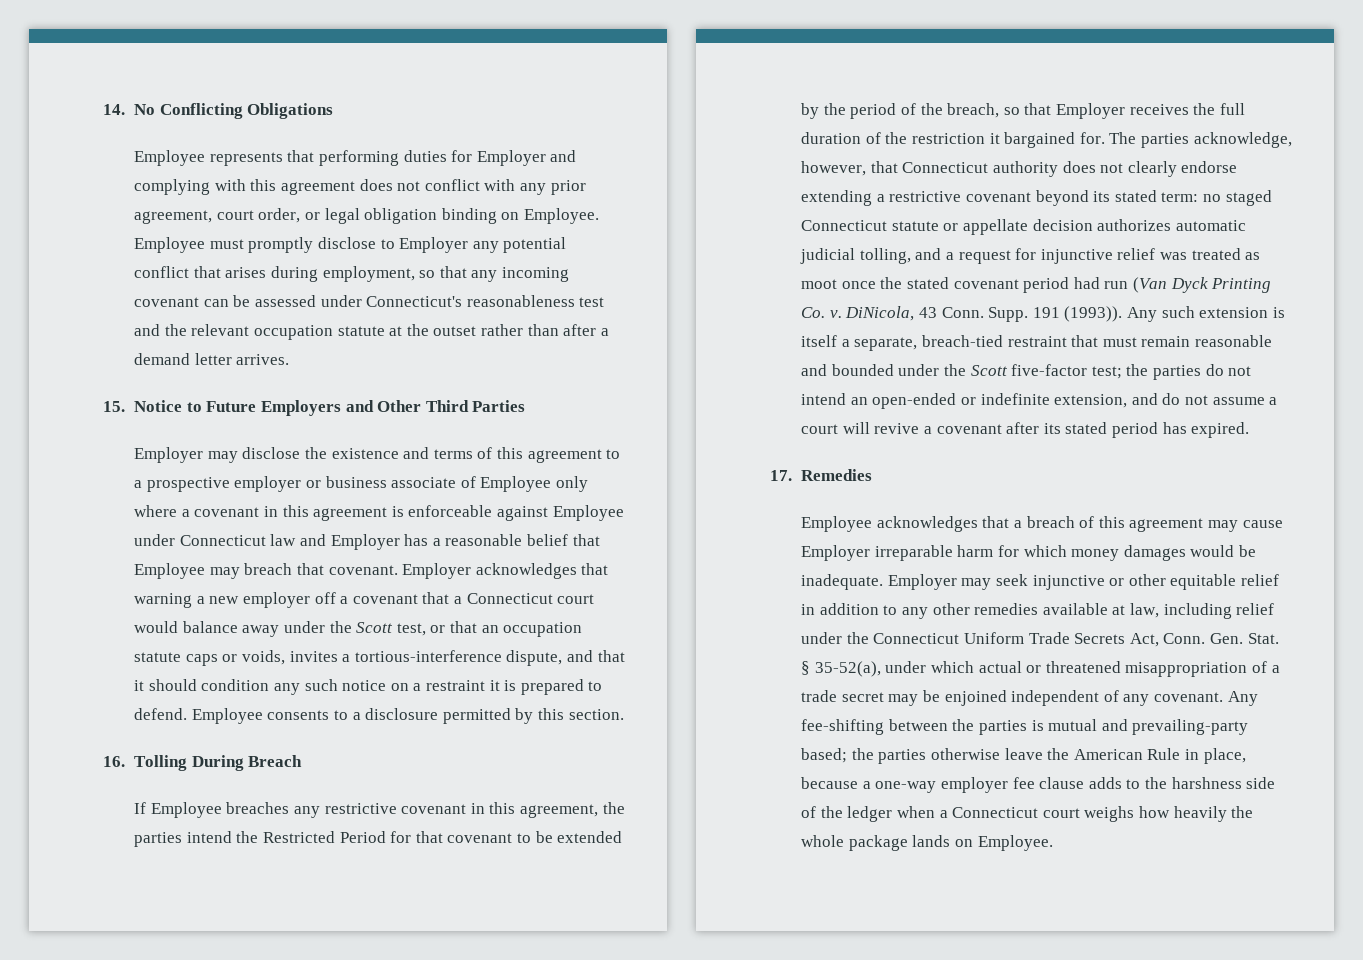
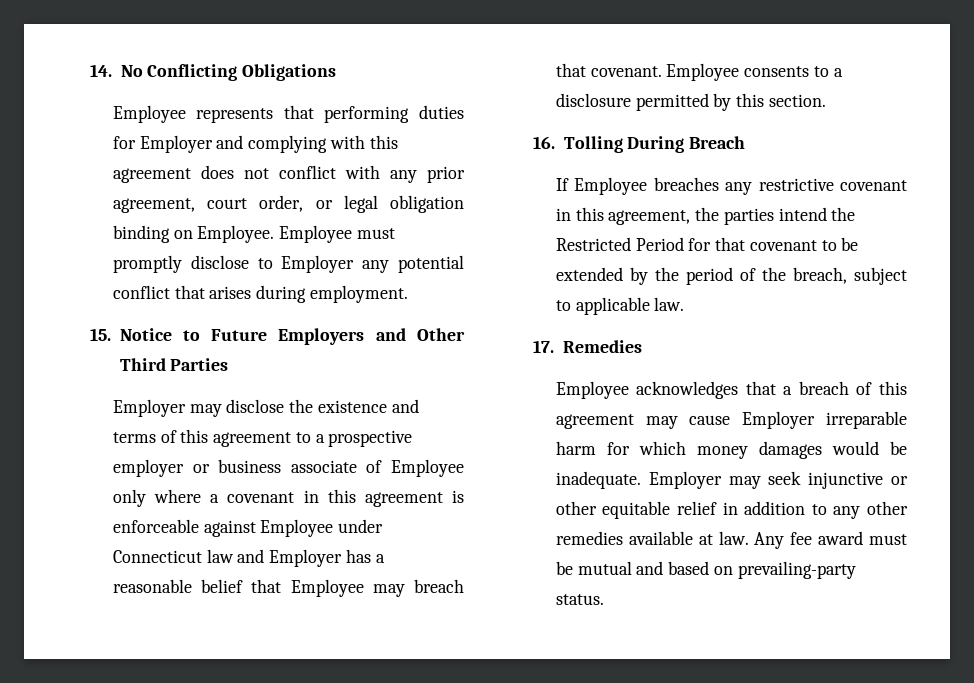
- Employee must promptly disclose to Employer any potential conflict that arises during employment, so that any incoming covenant can be assessed under Connecticut's reasonableness test and the relevant occupation statute at the outset rather than after a demand letter arrives.
+ Employee must promptly disclose to Employer any potential conflict that arises during employment.
- Employer acknowledges that warning a new employer off a covenant that a Connecticut court would balance away under the Scott test, or that an occupation statute caps or voids, invites a tortious-interference dispute, and that it should condition any such notice on a restraint it is prepared to defend.
- If Employee breaches any restrictive covenant in this agreement, the parties intend the Restricted Period for that covenant to be extended by the period of the breach, so that Employer receives the full duration of the restriction it bargained for. The parties acknowledge, however, that Connecticut authority does not clearly endorse extending a restrictive covenant beyond its stated term: no staged Connecticut statute or appellate decision authorizes automatic judicial tolling, and a request for injunctive relief was treated as moot once the stated covenant period had run (Van Dyck Printing Co. v. DiNicola, 43 Conn. Supp. 191 (1993)). Any such extension is itself a separate, breach-tied restraint that must remain reasonable and bounded under the Scott five-factor test; the parties do not intend an open-ended or indefinite extension, and do not assume a court will revive a covenant after its stated period has expired.
+ If Employee breaches any restrictive covenant in this agreement, the parties intend the Restricted Period for that covenant to be extended by the period of the breach, subject to applicable law.
- Employer may seek injunctive or other equitable relief in addition to any other remedies available at law, including relief under the Connecticut Uniform Trade Secrets Act, Conn. Gen. Stat. § 35-52(a), under which actual or threatened misappropriation of a trade secret may be enjoined independent of any covenant. Any fee-shifting between the parties is mutual and prevailing-party based; the parties otherwise leave the American Rule in place, because a one-way employer fee clause adds to the harshness side of the ledger when a Connecticut court weighs how heavily the whole package lands on Employee.
+ Employer may seek injunctive or other equitable relief in addition to any other remedies available at law. Any fee award must be mutual and based on prevailing-party status.

